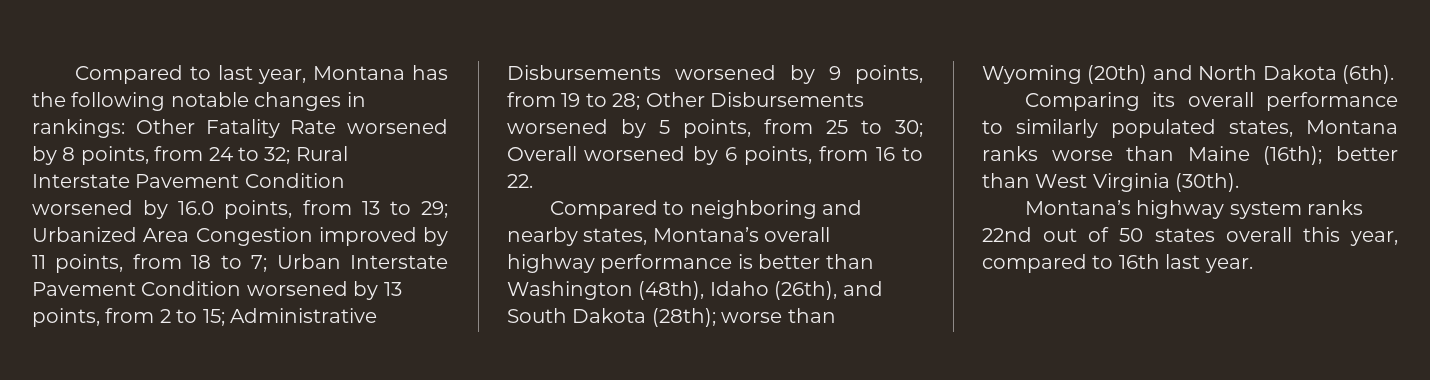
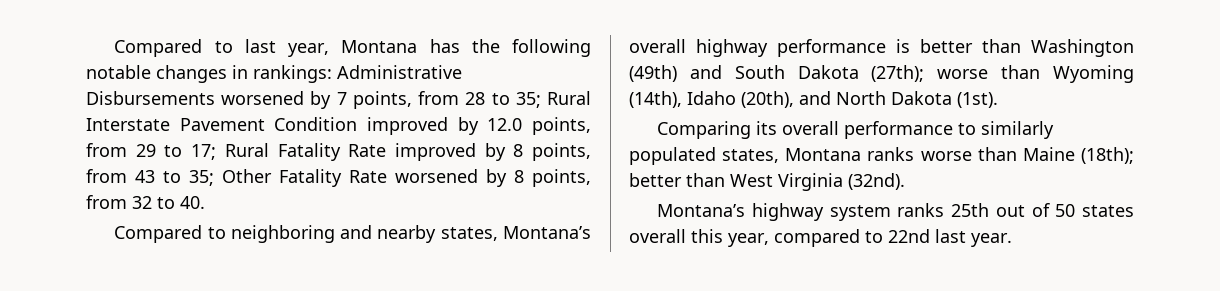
- Compared to last year, Montana has the following notable changes in rankings: Other Fatality Rate worsened by 8 points, from 24 to 32; Rural Interstate Pavement Condition worsened by 16.0 points, from 13 to 29; Urbanized Area Congestion improved by 11 points, from 18 to 7; Urban Interstate Pavement Condition worsened by 13 points, from 2 to 15; Administrative Disbursements worsened by 9 points, from 19 to 28; Other Disbursements worsened by 5 points, from 25 to 30; Overall worsened by 6 points, from 16 to 22.
+ Compared to last year, Montana has the following notable changes in rankings: Administrative Disbursements worsened by 7 points, from 28 to 35; Rural Interstate Pavement Condition improved by 12.0 points, from 29 to 17; Rural Fatality Rate improved by 8 points, from 43 to 35; Other Fatality Rate worsened by 8 points, from 32 to 40.
- Compared to neighboring and nearby states, Montana’s overall highway performance is better than Washington (48th), Idaho (26th), and South Dakota (28th); worse than Wyoming (20th) and North Dakota (6th).
+ Compared to neighboring and nearby states, Montana’s overall highway performance is better than Washington (49th) and South Dakota (27th); worse than Wyoming (14th), Idaho (20th), and North Dakota (1st).
- Comparing its overall performance to similarly populated states, Montana ranks worse than Maine (16th); better than West Virginia (30th).
+ Comparing its overall performance to similarly populated states, Montana ranks worse than Maine (18th); better than West Virginia (32nd).
- Montana’s highway system ranks 22nd out of 50 states overall this year, compared to 16th last year.
+ Montana’s highway system ranks 25th out of 50 states overall this year, compared to 22nd last year.

